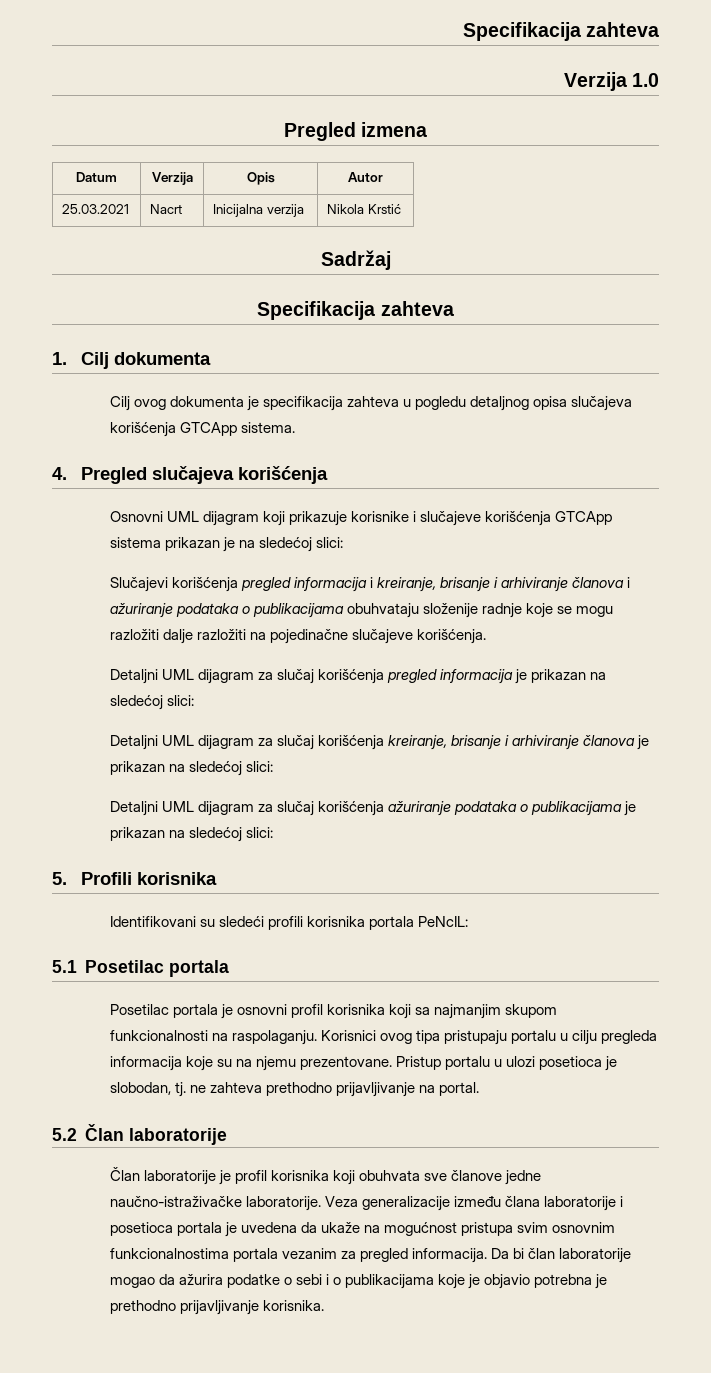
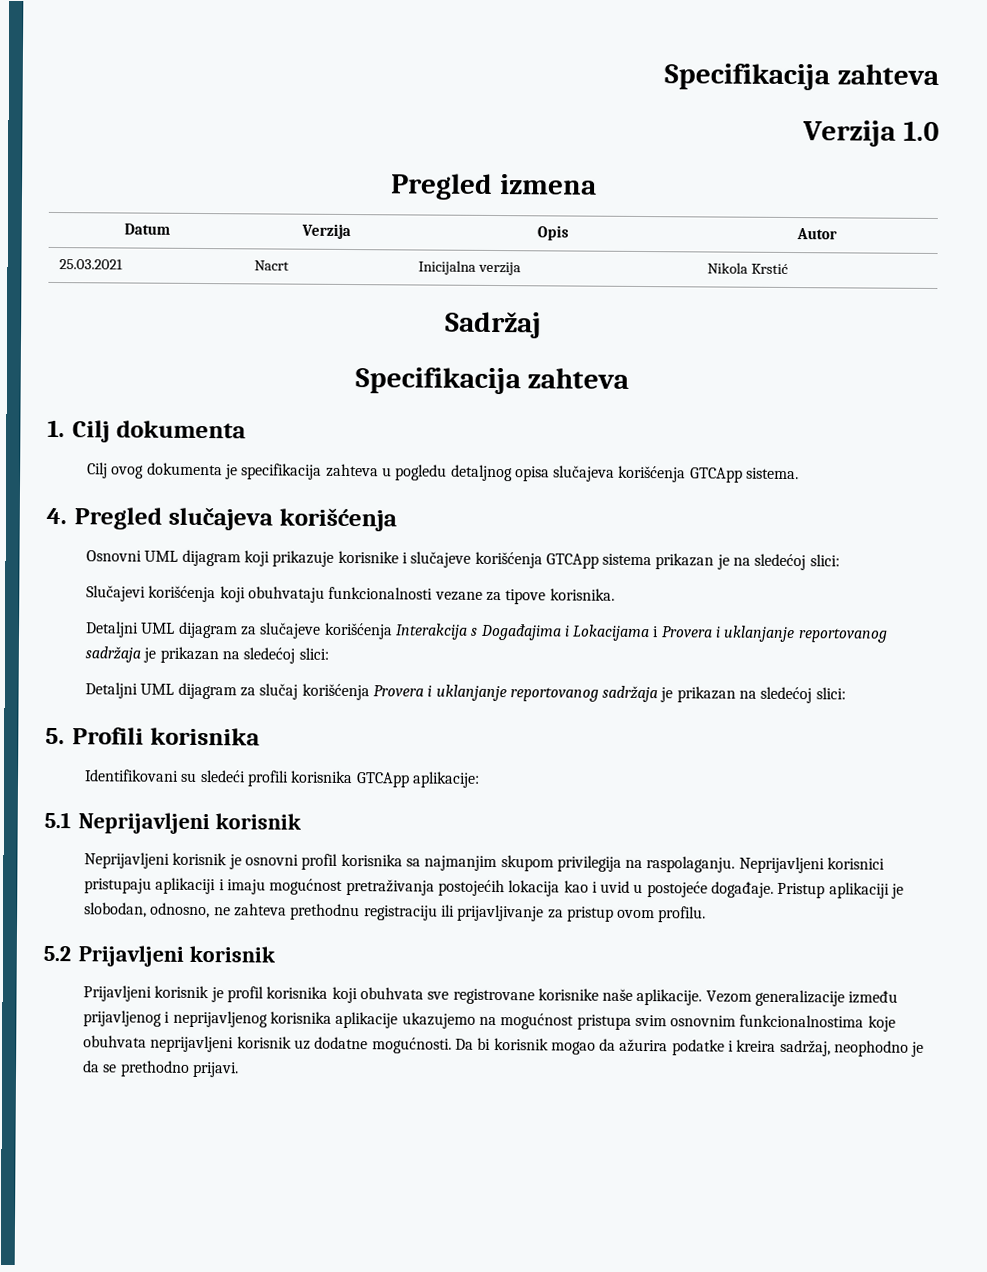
- Slučajevi korišćenja pregled informacija i kreiranje, brisanje i arhiviranje članova i ažuriranje podataka o publikacijama obuhvataju složenije radnje koje se mogu razložiti dalje razložiti na pojedinačne slučajeve korišćenja.
- Detaljni UML dijagram za slučaj korišćenja pregled informacija je prikazan na sledećoj slici:
+ Slučajevi korišćenja koji obuhvataju funkcionalnosti vezane za tipove korisnika.
+ Detaljni UML dijagram za slučajeve korišćenja Interakcija s Događajima i Lokacijama i Provera i uklanjanje reportovanog sadržaja je prikazan na sledećoj slici:
- Detaljni UML dijagram za slučaj korišćenja kreiranje, brisanje i arhiviranje članova je prikazan na sledećoj slici:
- Detaljni UML dijagram za slučaj korišćenja ažuriranje podataka o publikacijama je prikazan na sledećoj slici:
+ Detaljni UML dijagram za slučaj korišćenja Provera i uklanjanje reportovanog sadržaja je prikazan na sledećoj slici:
- Identifikovani su sledeći profili korisnika portala PeNcIL:
+ Identifikovani su sledeći profili korisnika GTCApp aplikacije:
- 5.1 Posetilac portala
- Posetilac portala je osnovni profil korisnika koji sa najmanjim skupom funkcionalnosti na raspolaganju.
+ 5.1 Neprijavljeni korisnik
+ Neprijavljeni korisnik je osnovni profil korisnika sa najmanjim skupom privilegija na raspolaganju.
- Korisnici ovog tipa pristupaju portalu u cilju pregleda informacija koje su na njemu prezentovane. Pristup portalu u ulozi posetioca je slobodan, tj. ne zahteva prethodno prijavljivanje na portal.
- 5.2 Član laboratorije
- Član laboratorije je profil korisnika koji obuhvata sve članove jedne naučno-istraživačke laboratorije. Veza generalizacije između člana laboratorije i posetioca portala je uvedena da ukaže na mogućnost pristupa svim osnovnim funkcionalnostima portala vezanim za pregled informacija. Da bi član laboratorije mogao da ažurira podatke o sebi i o publikacijama koje je objavio potrebna je prethodno prijavljivanje korisnika.
+ Neprijavljeni korisnici pristupaju aplikaciji i imaju mogućnost pretraživanja postojećih lokacija kao i uvid u postojeće događaje. Pristup aplikaciji je slobodan, odnosno, ne zahteva prethodnu registraciju ili prijavljivanje za pristup ovom profilu.
+ 5.2 Prijavljeni korisnik
+ Prijavljeni korisnik je profil korisnika koji obuhvata sve registrovane korisnike naše aplikacije. Vezom generalizacije između prijavljenog i neprijavljenog korisnika aplikacije ukazujemo na mogućnost pristupa svim osnovnim funkcionalnostima koje obuhvata neprijavljeni korisnik uz dodatne mogućnosti. Da bi korisnik mogao da ažurira podatke i kreira sadržaj, neophodno je da se prethodno prijavi.

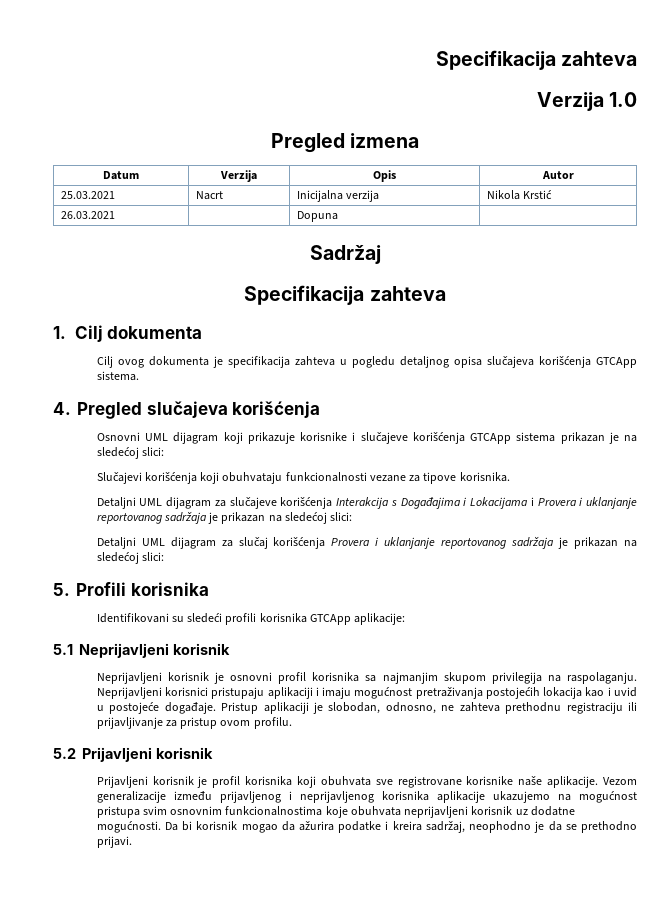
+ 26.03.2021 | | Dopuna |

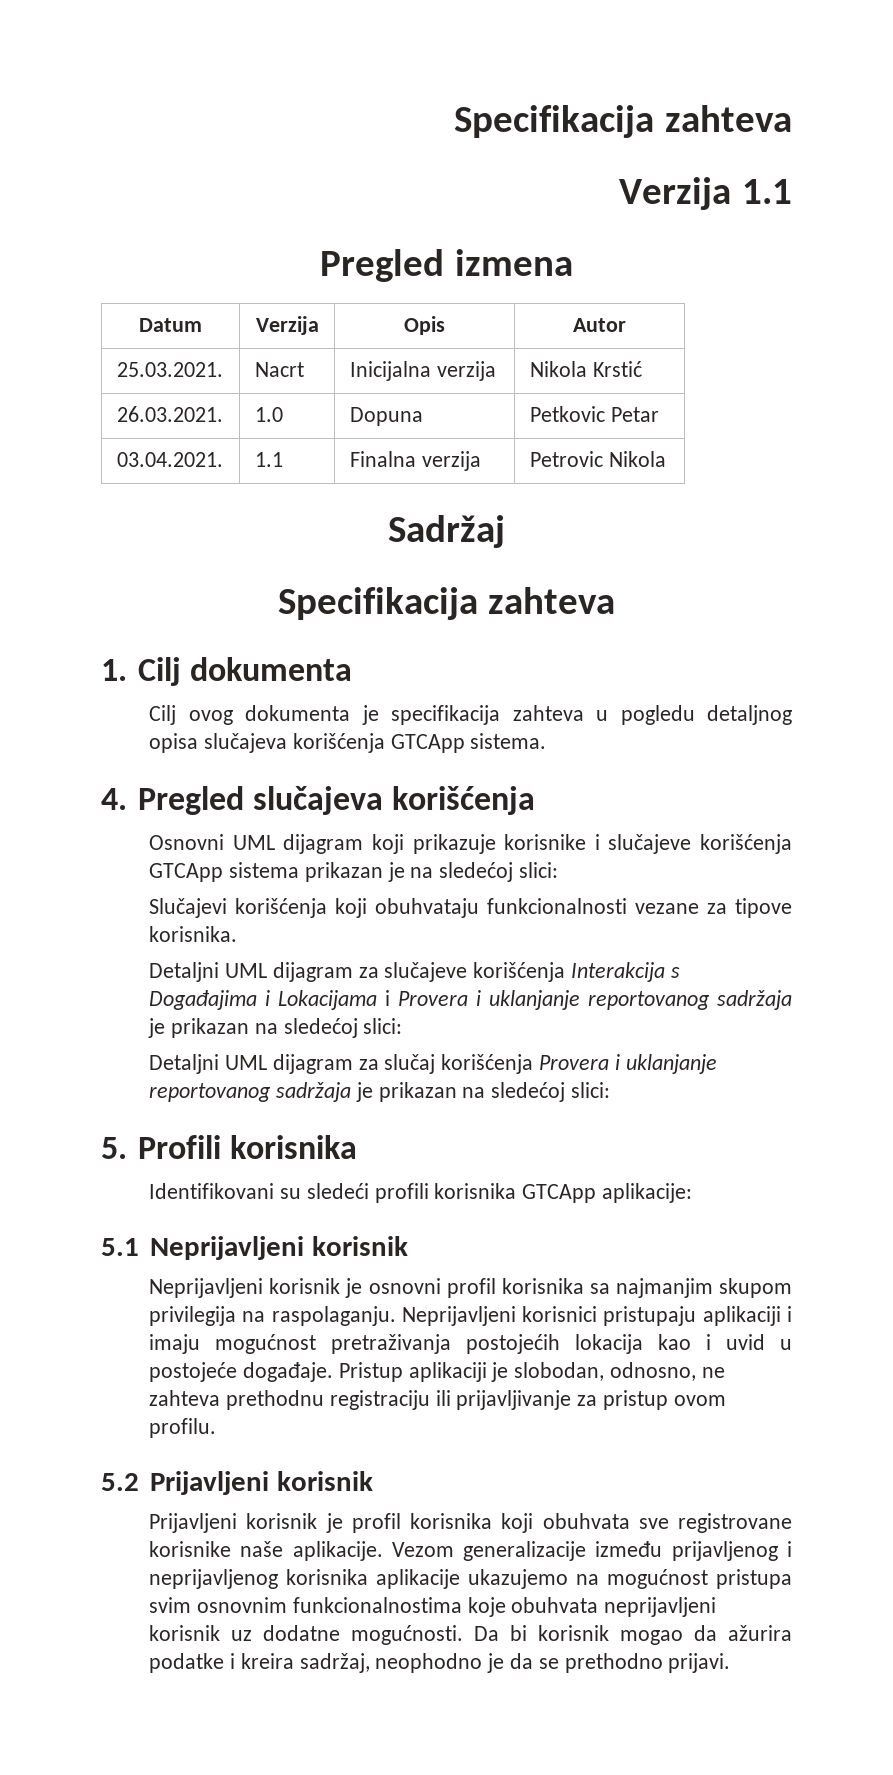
- Verzija 1.0
+ Verzija 1.1
- 25.03.2021 | Nacrt | Inicijalna verzija | Nikola Krstić
+ 25.03.2021. | Nacrt | Inicijalna verzija | Nikola Krstić
- 26.03.2021 | | Dopuna |
+ 26.03.2021. | 1.0 | Dopuna | Petkovic Petar
+ 03.04.2021. | 1.1 | Finalna verzija | Petrovic Nikola

